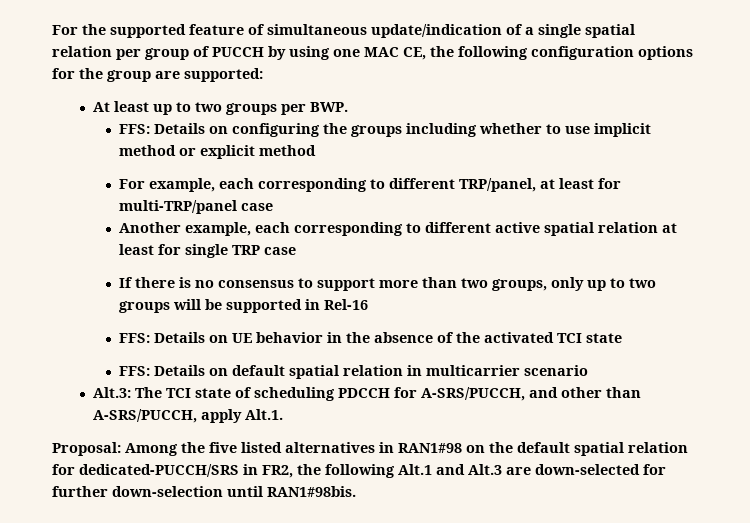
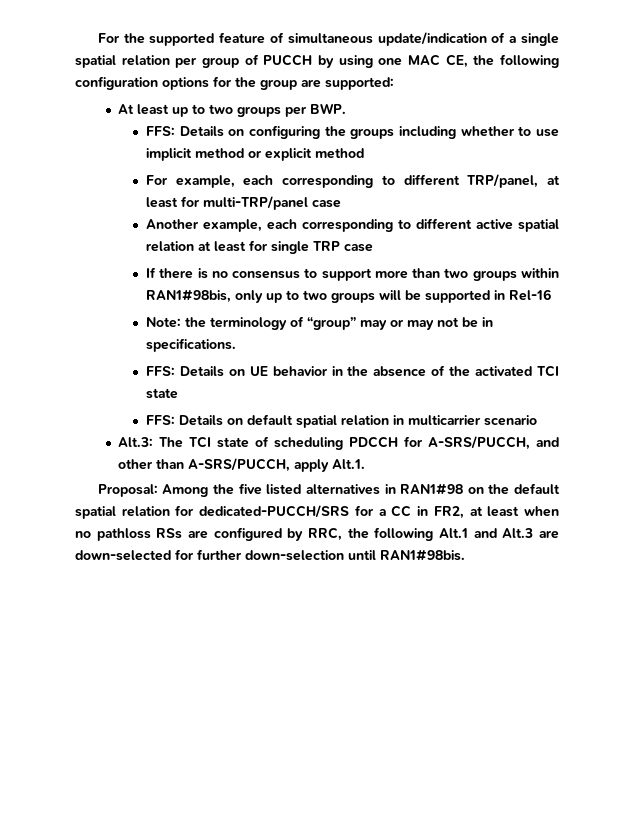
- If there is no consensus to support more than two groups, only up to two groups will be supported in Rel-16
+ If there is no consensus to support more than two groups within RAN1#98bis, only up to two groups will be supported in Rel-16
+ Note: the terminology of “group” may or may not be in specifications.
- Proposal: Among the five listed alternatives in RAN1#98 on the default spatial relation for dedicated-PUCCH/SRS in FR2, the following Alt.1 and Alt.3 are down-selected for further down-selection until RAN1#98bis.
+ Proposal: Among the five listed alternatives in RAN1#98 on the default spatial relation for dedicated-PUCCH/SRS for a CC in FR2, at least when no pathloss RSs are configured by RRC, the following Alt.1 and Alt.3 are down-selected for further down-selection until RAN1#98bis.

